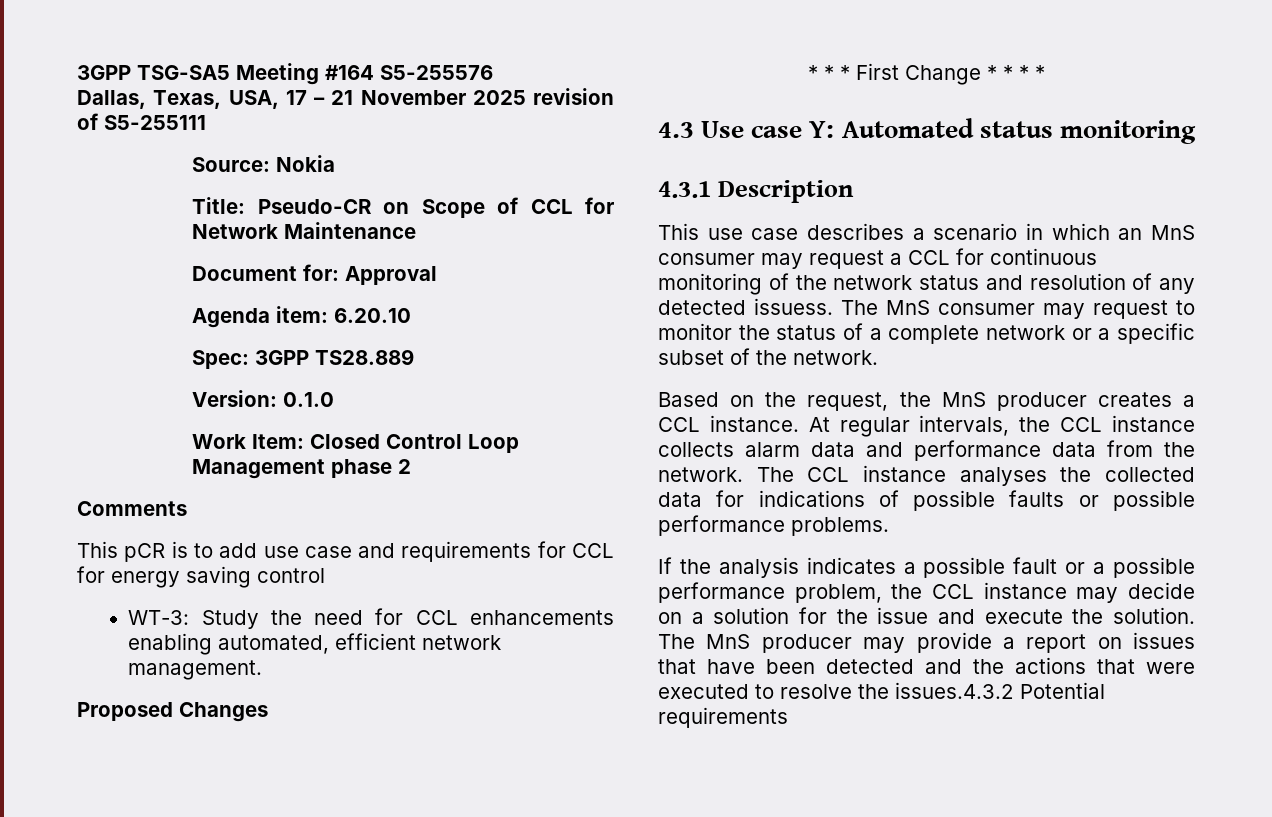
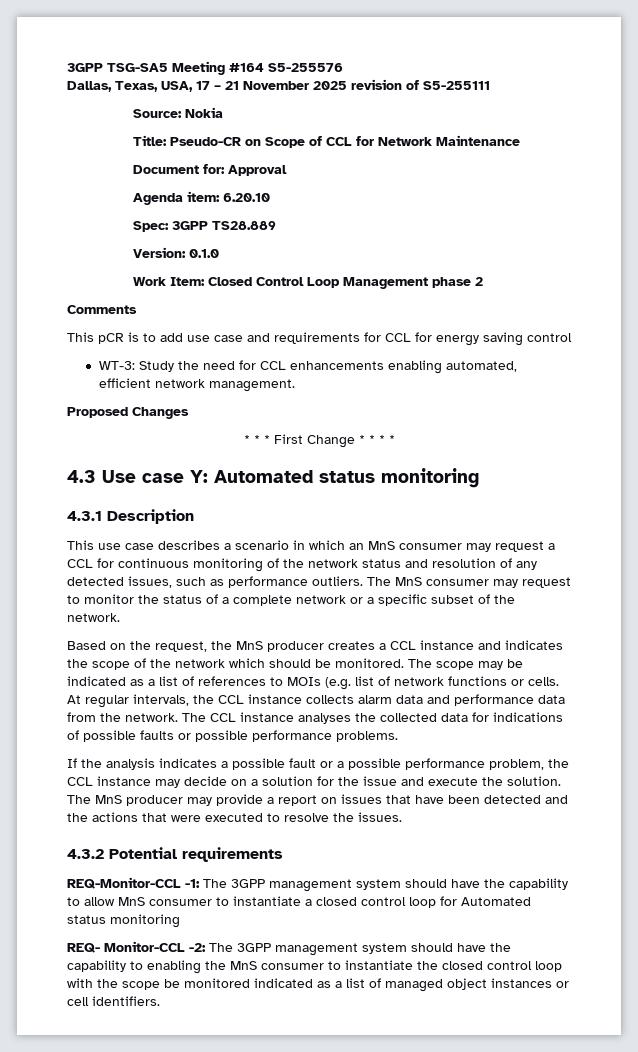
- This use case describes a scenario in which an MnS consumer may request a CCL for continuous monitoring of the network status and resolution of any detected issuess.
+ This use case describes a scenario in which an MnS consumer may request a CCL for continuous monitoring of the network status and resolution of any detected issues, such as performance outliers.
- Based on the request, the MnS producer creates a CCL instance.
+ Based on the request, the MnS producer creates a CCL instance and indicates the scope of the network which should be monitored. The scope may be indicated as a list of references to MOIs (e.g. list of network functions or cells.
- The MnS producer may provide a report on issues that have been detected and the actions that were executed to resolve the issues.4.3.2 Potential requirements
+ The MnS producer may provide a report on issues that have been detected and the actions that were executed to resolve the issues.
+ 4.3.2 Potential requirements
+ REQ-Monitor-CCL -1: The 3GPP management system should have the capability to allow MnS consumer to instantiate a closed control loop for Automated status monitoring
+ REQ- Monitor-CCL -2: The 3GPP management system should have the capability to enabling the MnS consumer to instantiate the closed control loop with the scope be monitored indicated as a list of managed object instances or cell identifiers.

